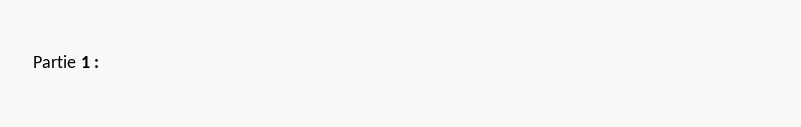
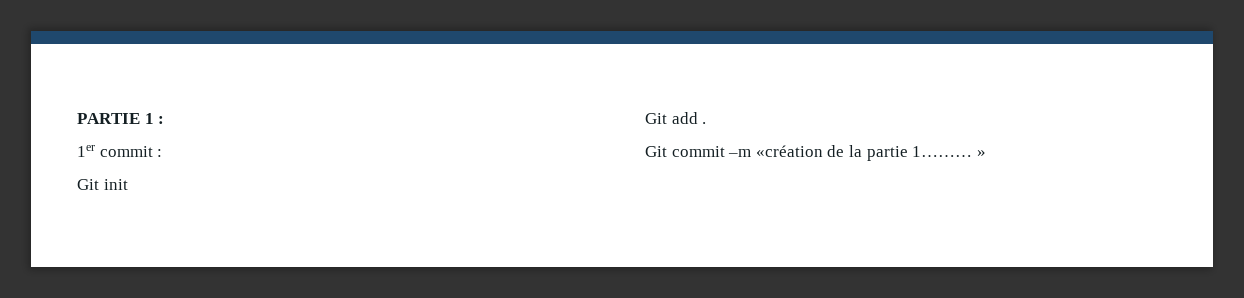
- Partie 1 :
+ PARTIE 1 :
+ 1er commit :
+ Git init
+ Git add .
+ Git commit –m «création de la partie 1……… »

